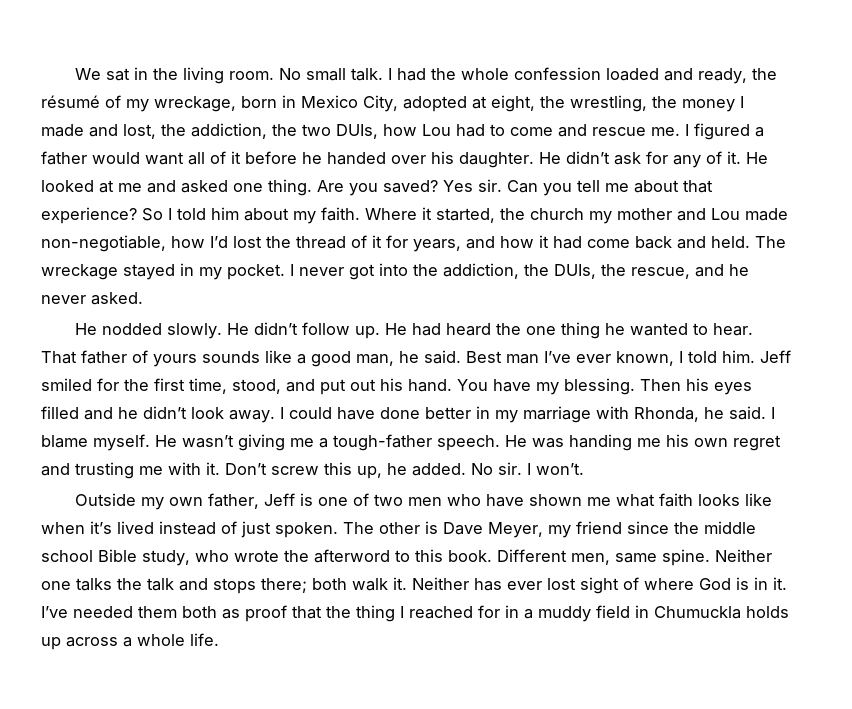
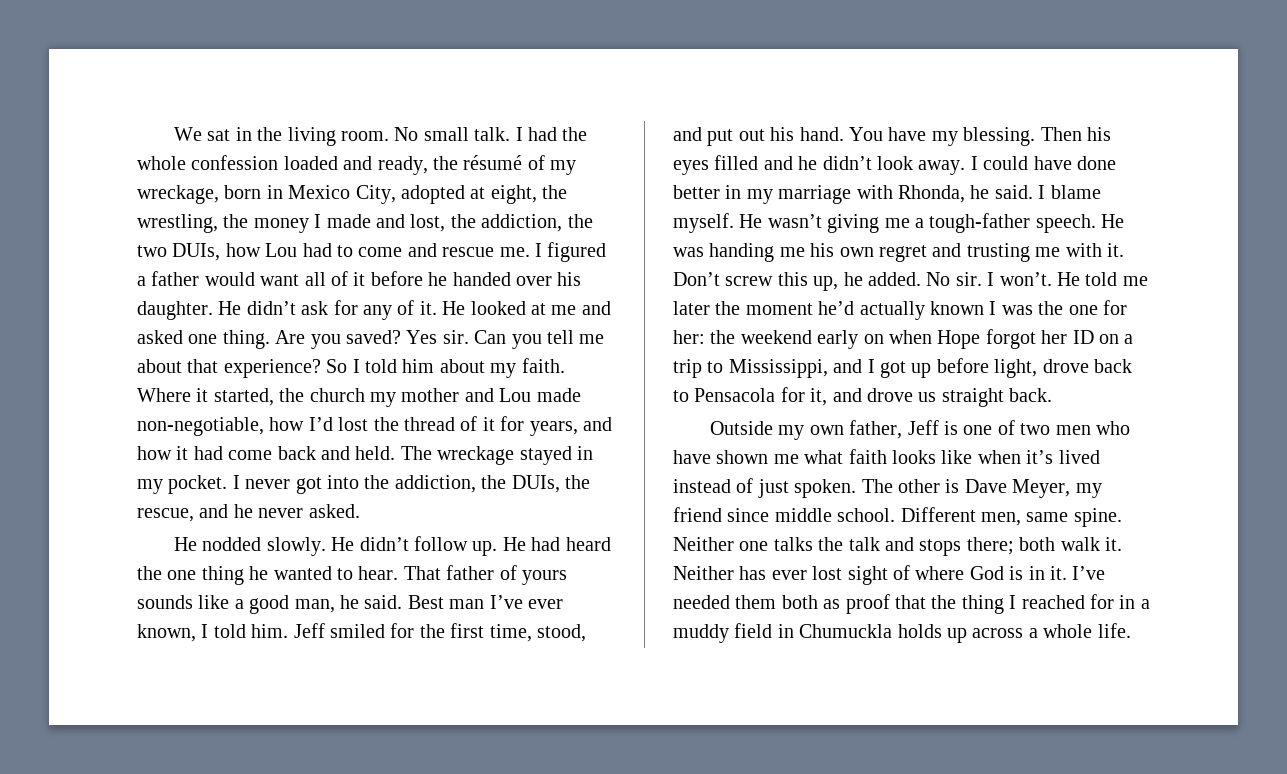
+ He told me later the moment he’d actually known I was the one for her: the weekend early on when Hope forgot her ID on a trip to Mississippi, and I got up before light, drove back to Pensacola for it, and drove us straight back.
- The other is Dave Meyer, my friend since the middle school Bible study, who wrote the afterword to this book.
+ The other is Dave Meyer, my friend since middle school.

